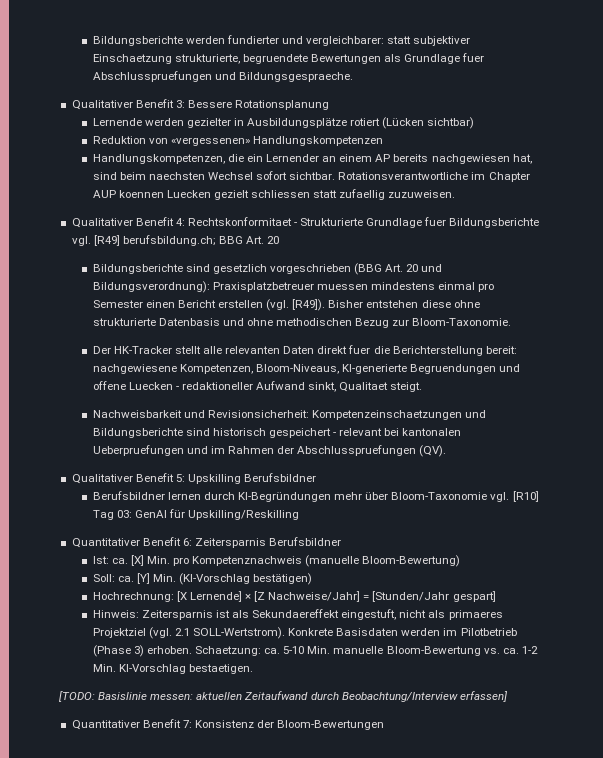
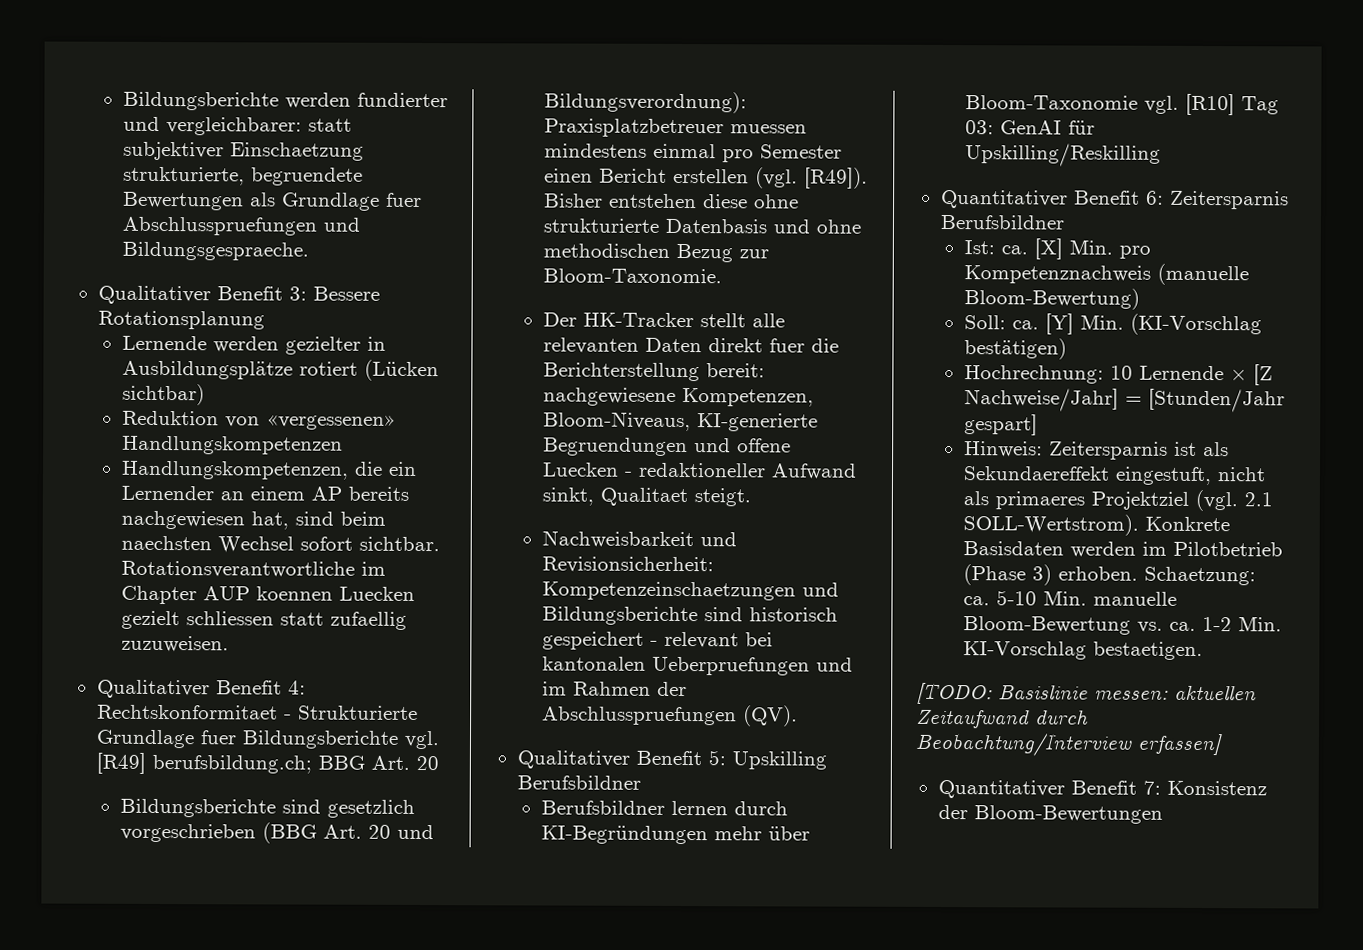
- Hochrechnung: [X Lernende] × [Z Nachweise/Jahr] = [Stunden/Jahr gespart]
+ Hochrechnung: 10 Lernende × [Z Nachweise/Jahr] = [Stunden/Jahr gespart]

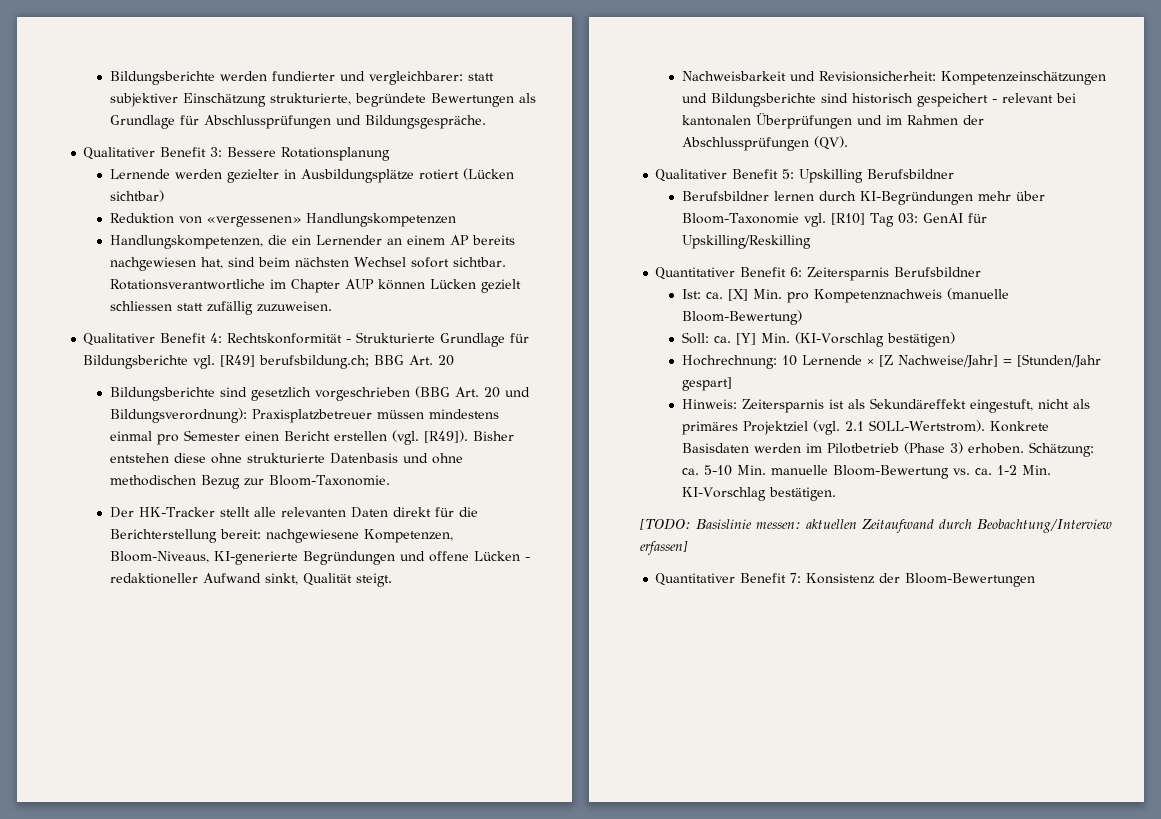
- Bildungsberichte werden fundierter und vergleichbarer: statt subjektiver Einschaetzung strukturierte, begruendete Bewertungen als Grundlage fuer Abschlusspruefungen und Bildungsgespraeche.
+ Bildungsberichte werden fundierter und vergleichbarer: statt subjektiver Einschätzung strukturierte, begründete Bewertungen als Grundlage für Abschlussprüfungen und Bildungsgespräche.
- Handlungskompetenzen, die ein Lernender an einem AP bereits nachgewiesen hat, sind beim naechsten Wechsel sofort sichtbar.
+ Handlungskompetenzen, die ein Lernender an einem AP bereits nachgewiesen hat, sind beim nächsten Wechsel sofort sichtbar.
- Rotationsverantwortliche im Chapter AUP koennen Luecken gezielt schliessen statt zufaellig zuzuweisen.
+ Rotationsverantwortliche im Chapter AUP können Lücken gezielt schliessen statt zufällig zuzuweisen.
- Qualitativer Benefit 4: Rechtskonformitaet - Strukturierte Grundlage fuer Bildungsberichte vgl. [R49] berufsbildung.ch; BBG Art. 20
+ Qualitativer Benefit 4: Rechtskonformität - Strukturierte Grundlage für Bildungsberichte vgl. [R49] berufsbildung.ch; BBG Art. 20
- Bildungsberichte sind gesetzlich vorgeschrieben (BBG Art. 20 und Bildungsverordnung): Praxisplatzbetreuer muessen mindestens einmal pro Semester einen Bericht erstellen (vgl. [R49]).
+ Bildungsberichte sind gesetzlich vorgeschrieben (BBG Art. 20 und Bildungsverordnung): Praxisplatzbetreuer müssen mindestens einmal pro Semester einen Bericht erstellen (vgl. [R49]).
- Der HK-Tracker stellt alle relevanten Daten direkt fuer die Berichterstellung bereit: nachgewiesene Kompetenzen, Bloom-Niveaus, KI-generierte Begruendungen und offene Luecken - redaktioneller Aufwand sinkt, Qualitaet steigt.
+ Der HK-Tracker stellt alle relevanten Daten direkt für die Berichterstellung bereit: nachgewiesene Kompetenzen, Bloom-Niveaus, KI-generierte Begründungen und offene Lücken - redaktioneller Aufwand sinkt, Qualität steigt.
- Nachweisbarkeit und Revisionsicherheit: Kompetenzeinschaetzungen und Bildungsberichte sind historisch gespeichert - relevant bei kantonalen Ueberpruefungen und im Rahmen der Abschlusspruefungen (QV).
+ Nachweisbarkeit und Revisionsicherheit: Kompetenzeinschätzungen und Bildungsberichte sind historisch gespeichert - relevant bei kantonalen Überprüfungen und im Rahmen der Abschlussprüfungen (QV).
- Hinweis: Zeitersparnis ist als Sekundaereffekt eingestuft, nicht als primaeres Projektziel (vgl. 2.1 SOLL-Wertstrom).
+ Hinweis: Zeitersparnis ist als Sekundäreffekt eingestuft, nicht als primäres Projektziel (vgl. 2.1 SOLL-Wertstrom).
- Schaetzung: ca. 5-10 Min. manuelle Bloom-Bewertung vs. ca. 1-2 Min. KI-Vorschlag bestaetigen.
+ Schätzung: ca. 5-10 Min. manuelle Bloom-Bewertung vs. ca. 1-2 Min. KI-Vorschlag bestätigen.

